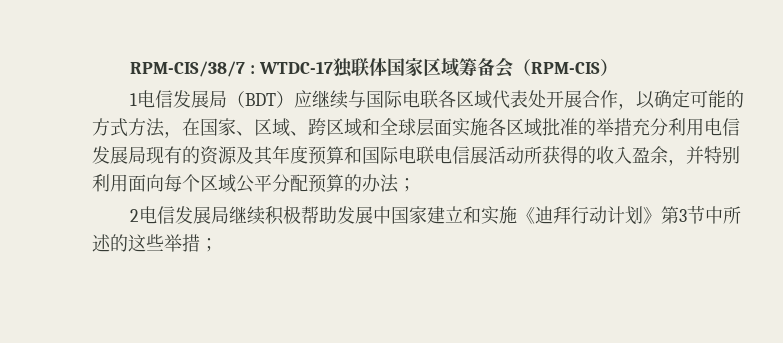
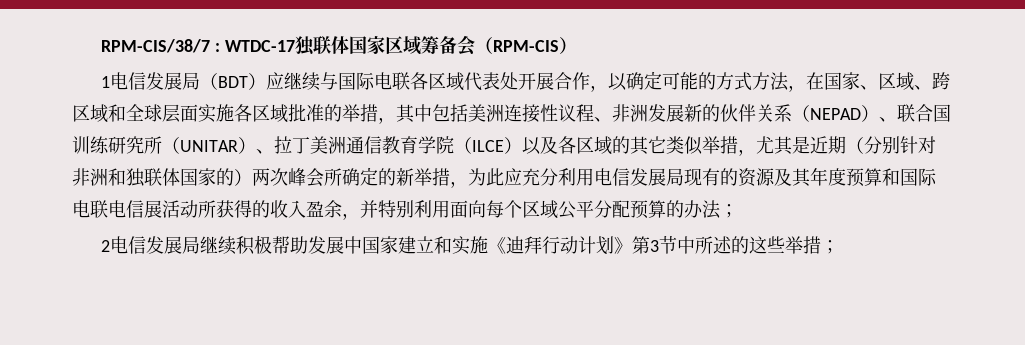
- 1电信发展局（BDT）应继续与国际电联各区域代表处开展合作，以确定可能的方式方法，在国家、区域、跨区域和全球层面实施各区域批准的举措充分利用电信发展局现有的资源及其年度预算和国际电联电信展活动所获得的收入盈余，并特别利用面向每个区域公平分配预算的办法；
+ 1电信发展局（BDT）应继续与国际电联各区域代表处开展合作，以确定可能的方式方法，在国家、区域、跨区域和全球层面实施各区域批准的举措，其中包括美洲连接性议程、非洲发展新的伙伴关系（NEPAD）、联合国训练研究所（UNITAR）、拉丁美洲通信教育学院（ILCE）以及各区域的其它类似举措，尤其是近期（分别针对非洲和独联体国家的）两次峰会所确定的新举措，为此应充分利用电信发展局现有的资源及其年度预算和国际电联电信展活动所获得的收入盈余，并特别利用面向每个区域公平分配预算的办法；

